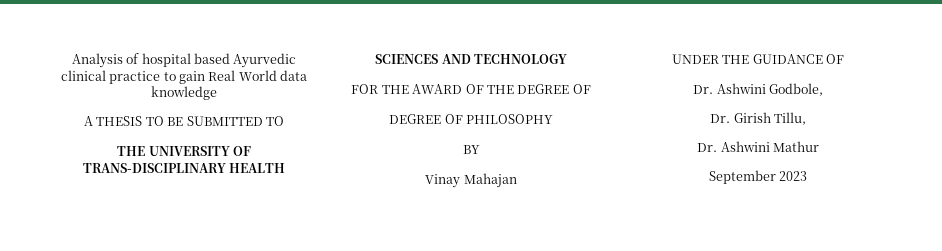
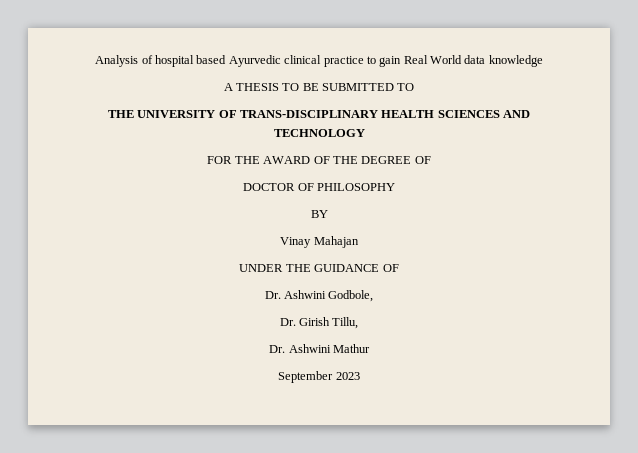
- DEGREE OF PHILOSOPHY
+ DOCTOR OF PHILOSOPHY

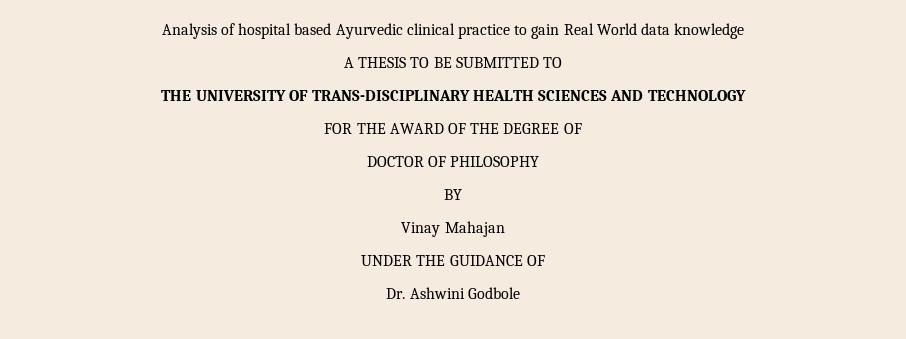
- Dr. Ashwini Godbole,
- Dr. Girish Tillu,
- Dr. Ashwini Mathur
- September 2023
+ Dr. Ashwini Godbole

